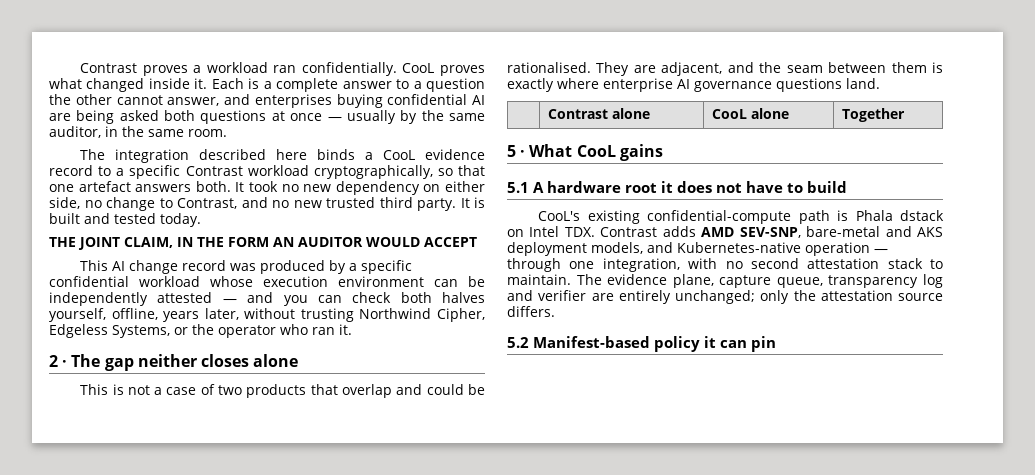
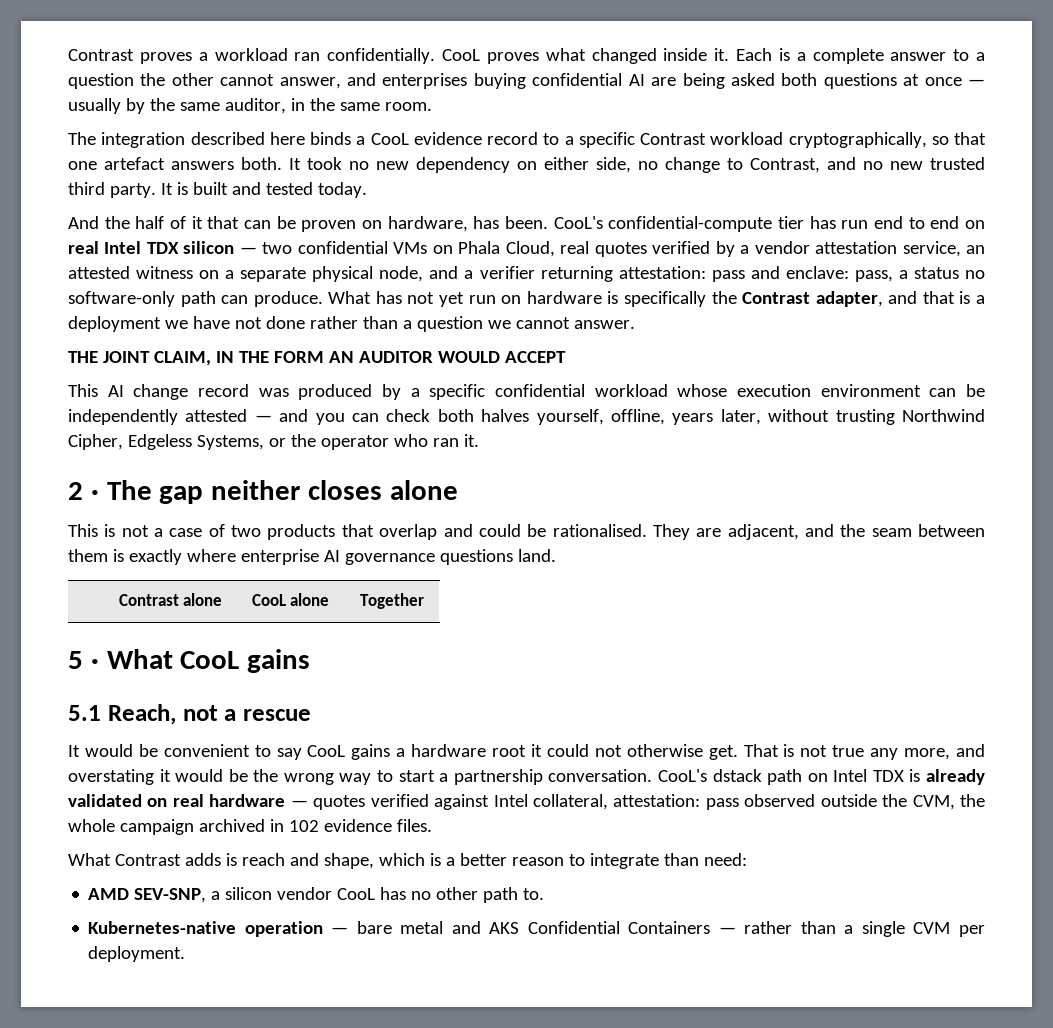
+ And the half of it that can be proven on hardware, has been. CooL's confidential-compute tier has run end to end on real Intel TDX silicon — two confidential VMs on Phala Cloud, real quotes verified by a vendor attestation service, an attested witness on a separate physical node, and a verifier returning attestation: pass and enclave: pass, a status no software-only path can produce. What has not yet run on hardware is specifically the Contrast adapter, and that is a deployment we have not done rather than a question we cannot answer.
- 5.1 A hardware root it does not have to build
- CooL's existing confidential-compute path is Phala dstack on Intel TDX. Contrast adds AMD SEV-SNP, bare-metal and AKS deployment models, and Kubernetes-native operation — through one integration, with no second attestation stack to maintain. The evidence plane, capture queue, transparency log and verifier are entirely unchanged; only the attestation source differs.
- 5.2 Manifest-based policy it can pin
+ 5.1 Reach, not a rescue
+ It would be convenient to say CooL gains a hardware root it could not otherwise get. That is not true any more, and overstating it would be the wrong way to start a partnership conversation. CooL's dstack path on Intel TDX is already validated on real hardware — quotes verified against Intel collateral, attestation: pass observed outside the CVM, the whole campaign archived in 102 evidence files.
+ What Contrast adds is reach and shape, which is a better reason to integrate than need:
+ AMD SEV-SNP, a silicon vendor CooL has no other path to.
+ Kubernetes-native operation — bare metal and AKS Confidential Containers — rather than a single CVM per deployment.

